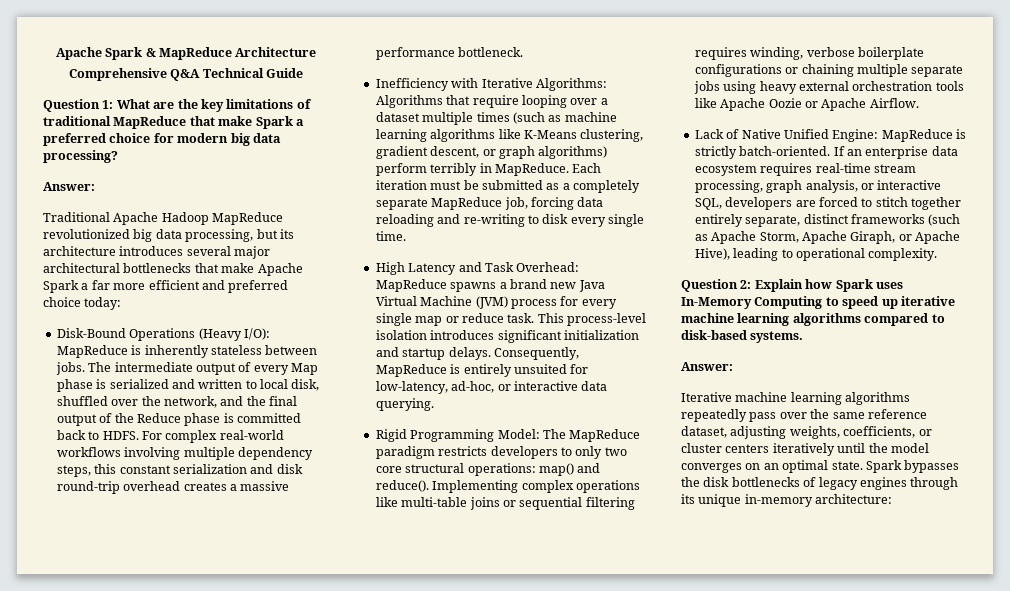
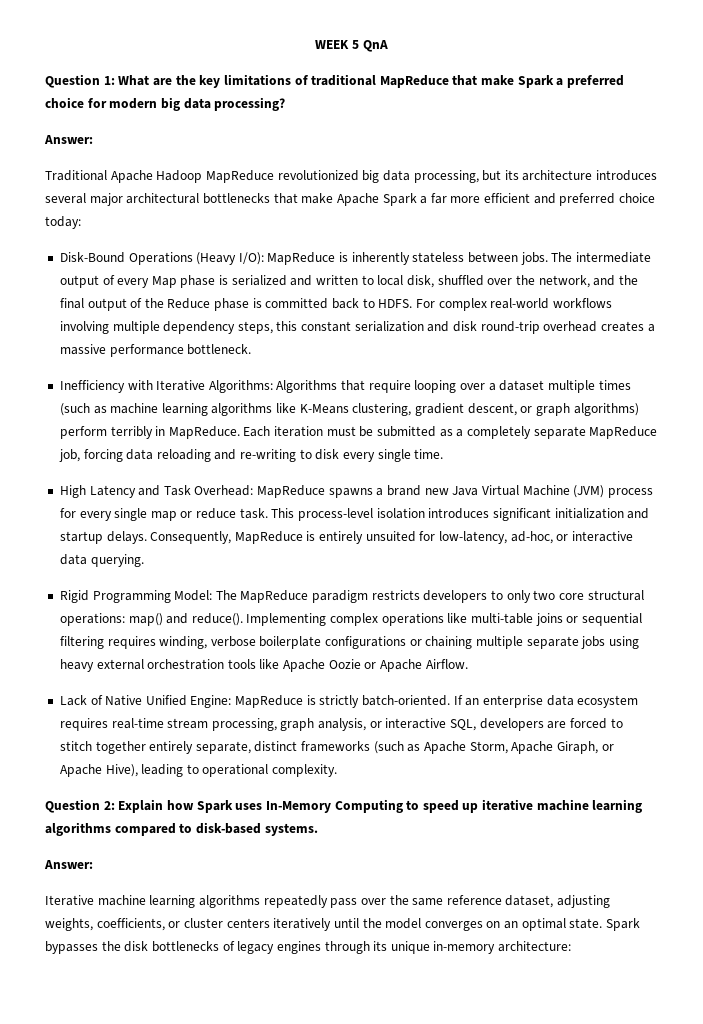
- Apache Spark & MapReduce Architecture
- Comprehensive Q&A Technical Guide
+ WEEK 5 QnA

